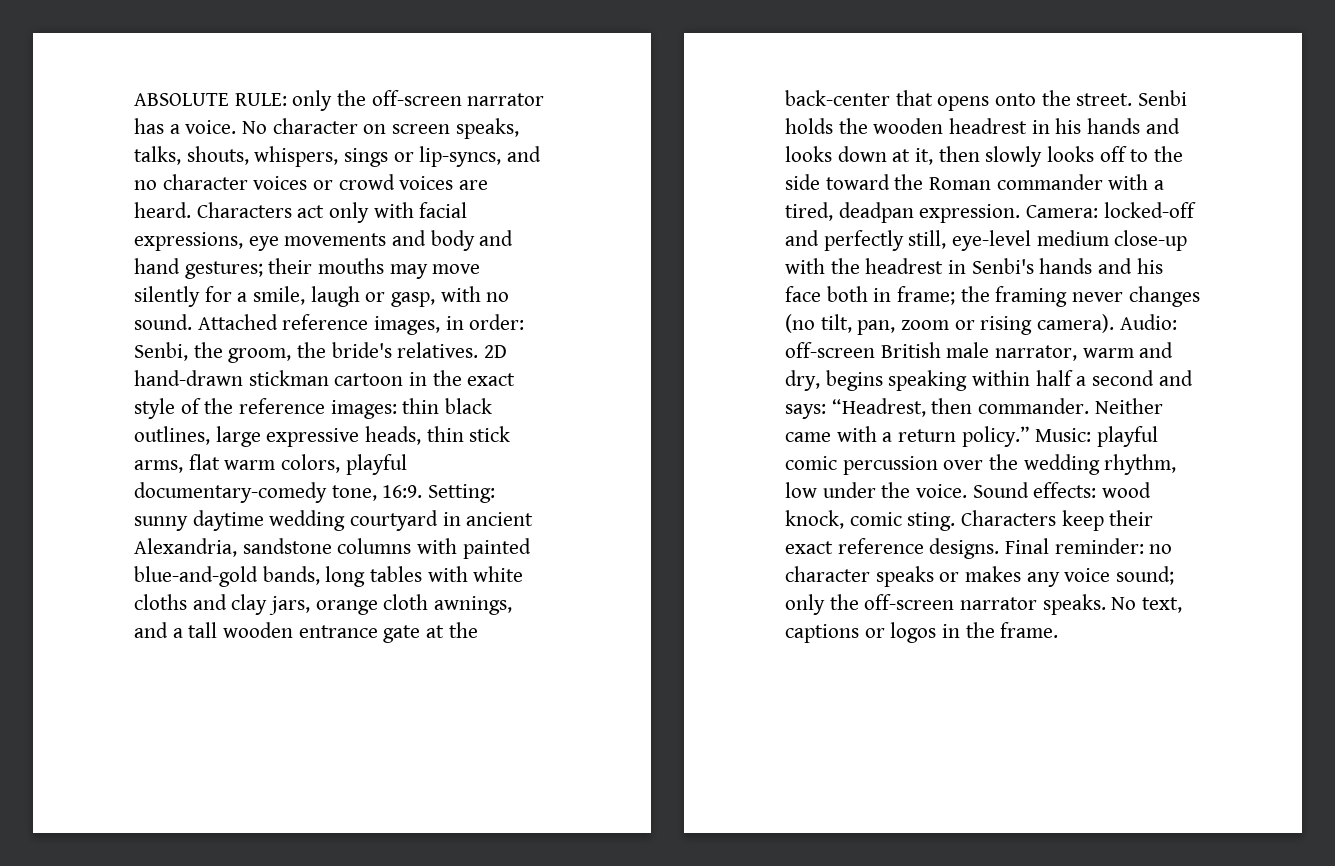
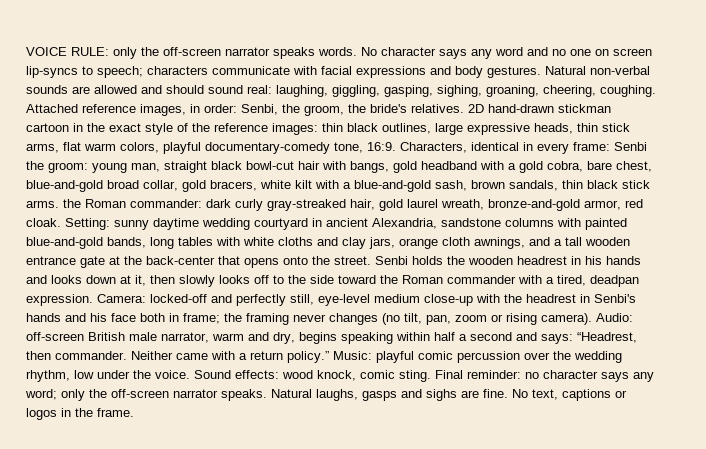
- ABSOLUTE RULE: only the off-screen narrator has a voice. No character on screen speaks, talks, shouts, whispers, sings or lip-syncs, and no character voices or crowd voices are heard. Characters act only with facial expressions, eye movements and body and hand gestures; their mouths may move silently for a smile, laugh or gasp, with no sound.
+ VOICE RULE: only the off-screen narrator speaks words. No character says any word and no one on screen lip-syncs to speech; characters communicate with facial expressions and body gestures. Natural non-verbal sounds are allowed and should sound real: laughing, giggling, gasping, sighing, groaning, cheering, coughing.
+ Characters, identical in every frame: Senbi the groom: young man, straight black bowl-cut hair with bangs, gold headband with a gold cobra, bare chest, blue-and-gold broad collar, gold bracers, white kilt with a blue-and-gold sash, brown sandals, thin black stick arms. the Roman commander: dark curly gray-streaked hair, gold laurel wreath, bronze-and-gold armor, red cloak.
- Characters keep their exact reference designs. Final reminder: no character speaks or makes any voice sound; only the off-screen narrator speaks.
+ Final reminder: no character says any word; only the off-screen narrator speaks.
+ Natural laughs, gasps and sighs are fine.

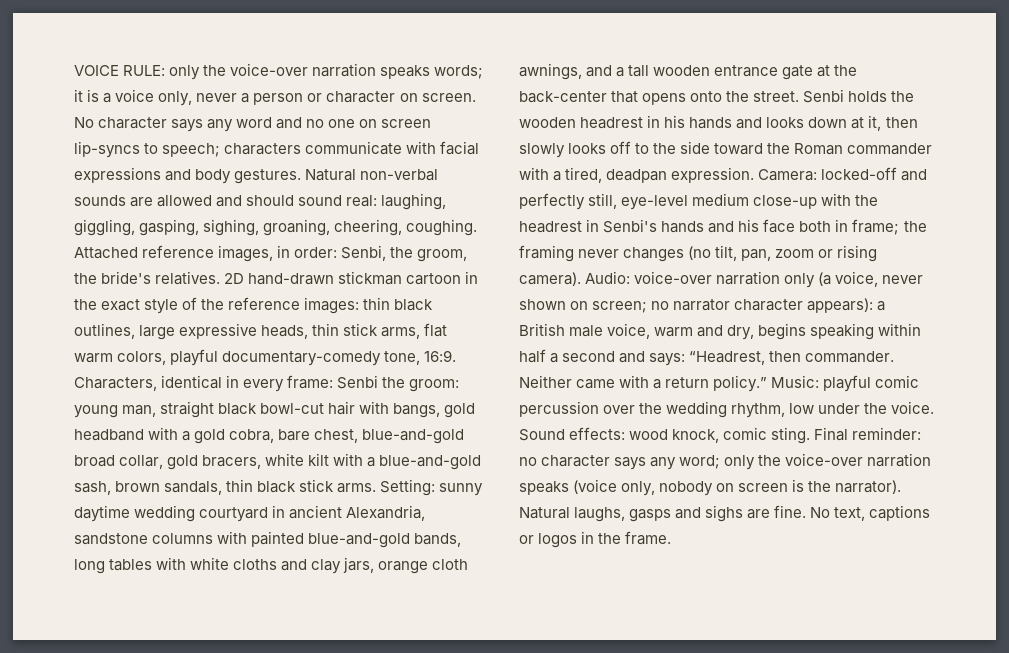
- VOICE RULE: only the off-screen narrator speaks words.
+ VOICE RULE: only the voice-over narration speaks words; it is a voice only, never a person or character on screen.
- Characters, identical in every frame: Senbi the groom: young man, straight black bowl-cut hair with bangs, gold headband with a gold cobra, bare chest, blue-and-gold broad collar, gold bracers, white kilt with a blue-and-gold sash, brown sandals, thin black stick arms. the Roman commander: dark curly gray-streaked hair, gold laurel wreath, bronze-and-gold armor, red cloak.
+ Characters, identical in every frame: Senbi the groom: young man, straight black bowl-cut hair with bangs, gold headband with a gold cobra, bare chest, blue-and-gold broad collar, gold bracers, white kilt with a blue-and-gold sash, brown sandals, thin black stick arms.
- Audio: off-screen British male narrator, warm and dry, begins speaking within half a second and says: “Headrest, then commander.
+ Audio: voice-over narration only (a voice, never shown on screen; no narrator character appears): a British male voice, warm and dry, begins speaking within half a second and says: “Headrest, then commander.
- Final reminder: no character says any word; only the off-screen narrator speaks.
+ Final reminder: no character says any word; only the voice-over narration speaks (voice only, nobody on screen is the narrator).

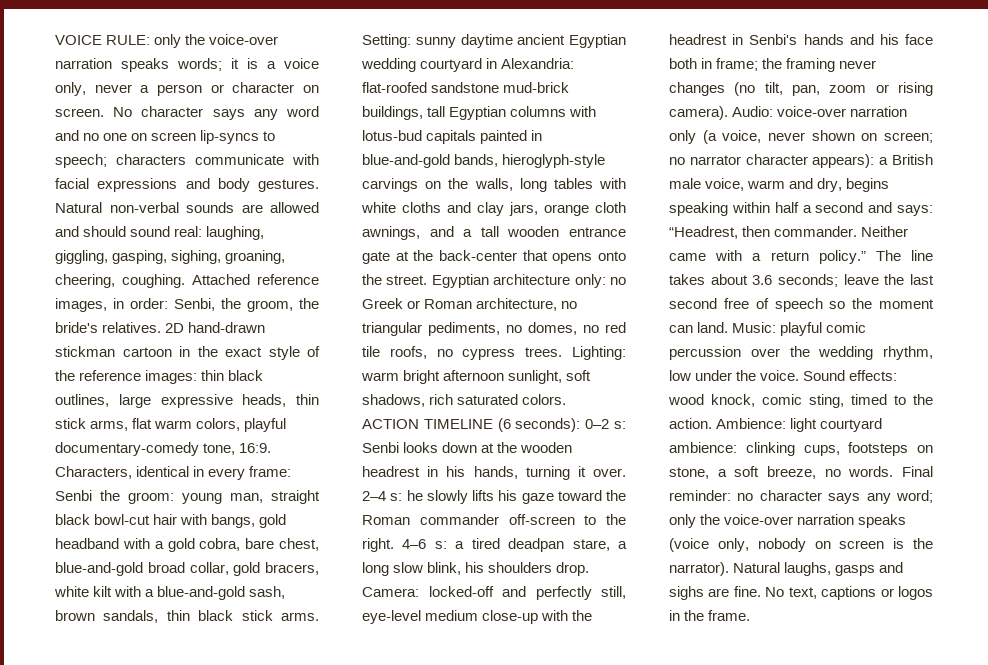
- Setting: sunny daytime wedding courtyard in ancient Alexandria, sandstone columns with painted blue-and-gold bands, long tables with white cloths and clay jars, orange cloth awnings, and a tall wooden entrance gate at the back-center that opens onto the street.
+ Setting: sunny daytime ancient Egyptian wedding courtyard in Alexandria: flat-roofed sandstone mud-brick buildings, tall Egyptian columns with lotus-bud capitals painted in blue-and-gold bands, hieroglyph-style carvings on the walls, long tables with white cloths and clay jars, orange cloth awnings, and a tall wooden entrance gate at the back-center that opens onto the street.
- Senbi holds the wooden headrest in his hands and looks down at it, then slowly looks off to the side toward the Roman commander with a tired, deadpan expression.
+ Egyptian architecture only: no Greek or Roman architecture, no triangular pediments, no domes, no red tile roofs, no cypress trees. Lighting: warm bright afternoon sunlight, soft shadows, rich saturated colors. ACTION TIMELINE (6 seconds): 0–2 s: Senbi looks down at the wooden headrest in his hands, turning it over. 2–4 s: he slowly lifts his gaze toward the Roman commander off-screen to the right. 4–6 s: a tired deadpan stare, a long slow blink, his shoulders drop.
+ The line takes about 3.6 seconds; leave the last second free of speech so the moment can land.
- Sound effects: wood knock, comic sting.
+ Sound effects: wood knock, comic sting, timed to the action. Ambience: light courtyard ambience: clinking cups, footsteps on stone, a soft breeze, no words.

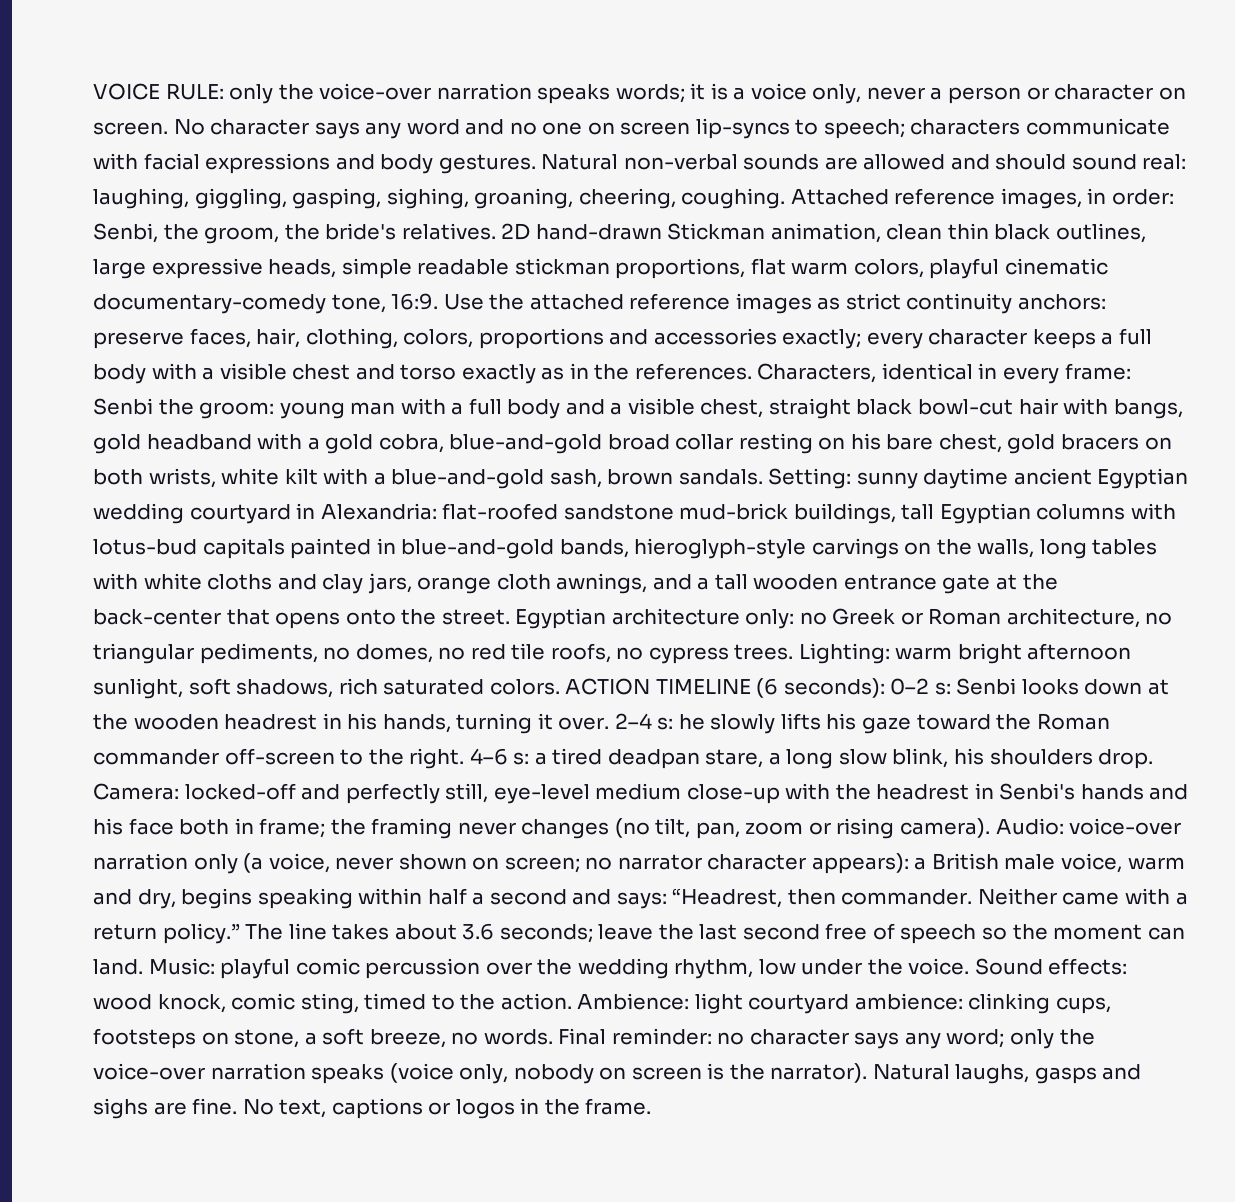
- 2D hand-drawn stickman cartoon in the exact style of the reference images: thin black outlines, large expressive heads, thin stick arms, flat warm colors, playful documentary-comedy tone, 16:9.
+ 2D hand-drawn Stickman animation, clean thin black outlines, large expressive heads, simple readable stickman proportions, flat warm colors, playful cinematic documentary-comedy tone, 16:9.
+ Use the attached reference images as strict continuity anchors: preserve faces, hair, clothing, colors, proportions and accessories exactly; every character keeps a full body with a visible chest and torso exactly as in the references.
- Characters, identical in every frame: Senbi the groom: young man, straight black bowl-cut hair with bangs, gold headband with a gold cobra, bare chest, blue-and-gold broad collar, gold bracers, white kilt with a blue-and-gold sash, brown sandals, thin black stick arms.
+ Characters, identical in every frame: Senbi the groom: young man with a full body and a visible chest, straight black bowl-cut hair with bangs, gold headband with a gold cobra, blue-and-gold broad collar resting on his bare chest, gold bracers on both wrists, white kilt with a blue-and-gold sash, brown sandals.

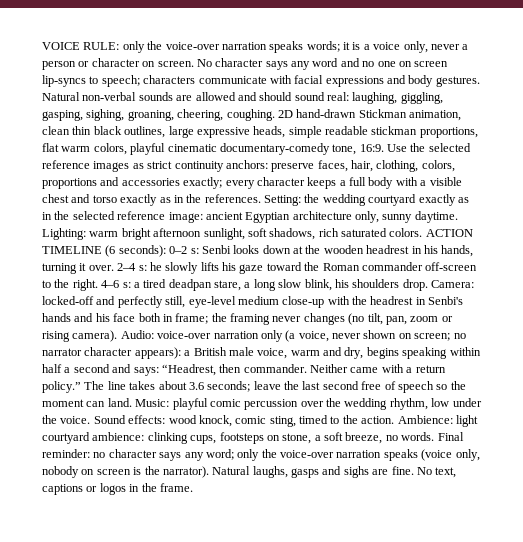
- Attached reference images, in order: Senbi, the groom, the bride's relatives.
- Use the attached reference images as strict continuity anchors: preserve faces, hair, clothing, colors, proportions and accessories exactly; every character keeps a full body with a visible chest and torso exactly as in the references.
+ Use the selected reference images as strict continuity anchors: preserve faces, hair, clothing, colors, proportions and accessories exactly; every character keeps a full body with a visible chest and torso exactly as in the references.
- Characters, identical in every frame: Senbi the groom: young man with a full body and a visible chest, straight black bowl-cut hair with bangs, gold headband with a gold cobra, blue-and-gold broad collar resting on his bare chest, gold bracers on both wrists, white kilt with a blue-and-gold sash, brown sandals. Setting: sunny daytime ancient Egyptian wedding courtyard in Alexandria: flat-roofed sandstone mud-brick buildings, tall Egyptian columns with lotus-bud capitals painted in blue-and-gold bands, hieroglyph-style carvings on the walls, long tables with white cloths and clay jars, orange cloth awnings, and a tall wooden entrance gate at the back-center that opens onto the street. Egyptian architecture only: no Greek or Roman architecture, no triangular pediments, no domes, no red tile roofs, no cypress trees.
+ Setting: the wedding courtyard exactly as in the selected reference image: ancient Egyptian architecture only, sunny daytime.

